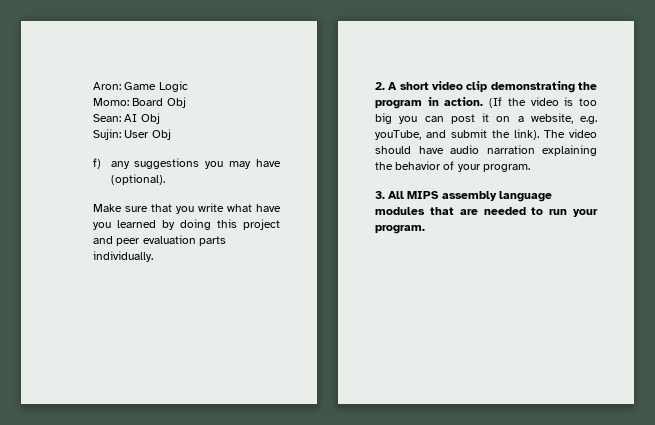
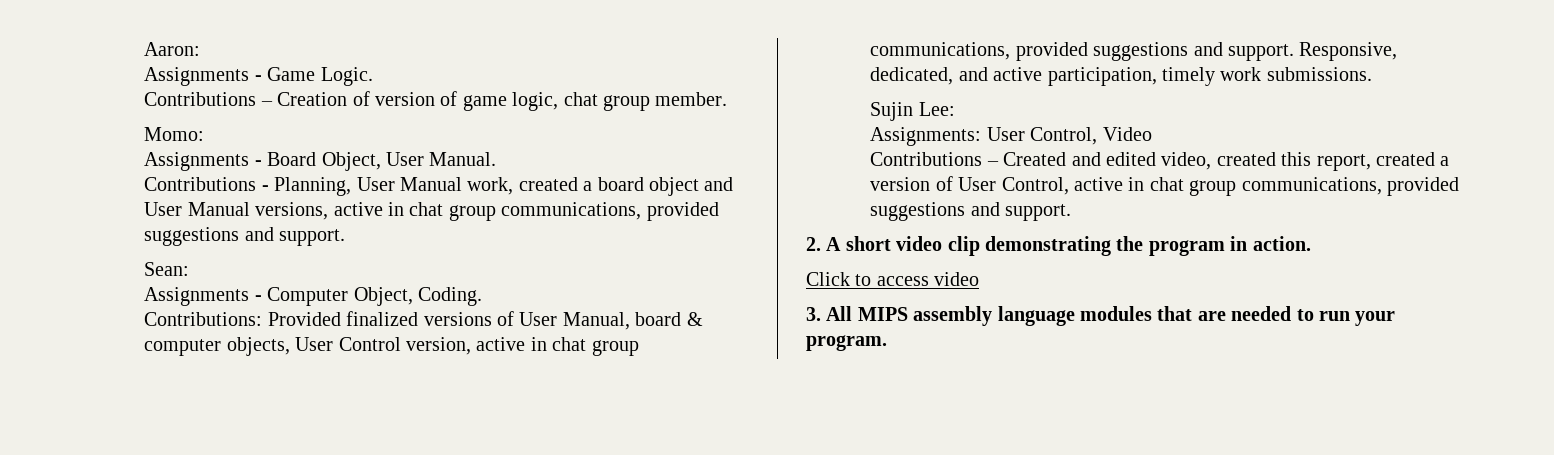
- Aron: Game Logic
- Momo: Board Obj
- Sean: AI Obj
- Sujin: User Obj
- f) any suggestions you may have (optional).
- Make sure that you write what have you learned by doing this project and peer evaluation parts individually.
+ Aaron:
+ Assignments - Game Logic.
+ Contributions – Creation of version of game logic, chat group member.
+ Momo:
+ Assignments - Board Object, User Manual.
+ Contributions - Planning, User Manual work, created a board object and User Manual versions, active in chat group communications, provided suggestions and support.
+ Sean:
+ Assignments - Computer Object, Coding.
+ Contributions: Provided finalized versions of User Manual, board & computer objects, User Control version, active in chat group communications, provided suggestions and support. Responsive, dedicated, and active participation, timely work submissions.
+ Sujin Lee:
+ Assignments: User Control, Video
+ Contributions – Created and edited video, created this report, created a version of User Control, active in chat group communications, provided suggestions and support.
- 2. A short video clip demonstrating the program in action. (If the video is too big you can post it on a website, e.g. youTube, and submit the link). The video should have audio narration explaining the behavior of your program.
+ 2. A short video clip demonstrating the program in action.
+ Click to access video

